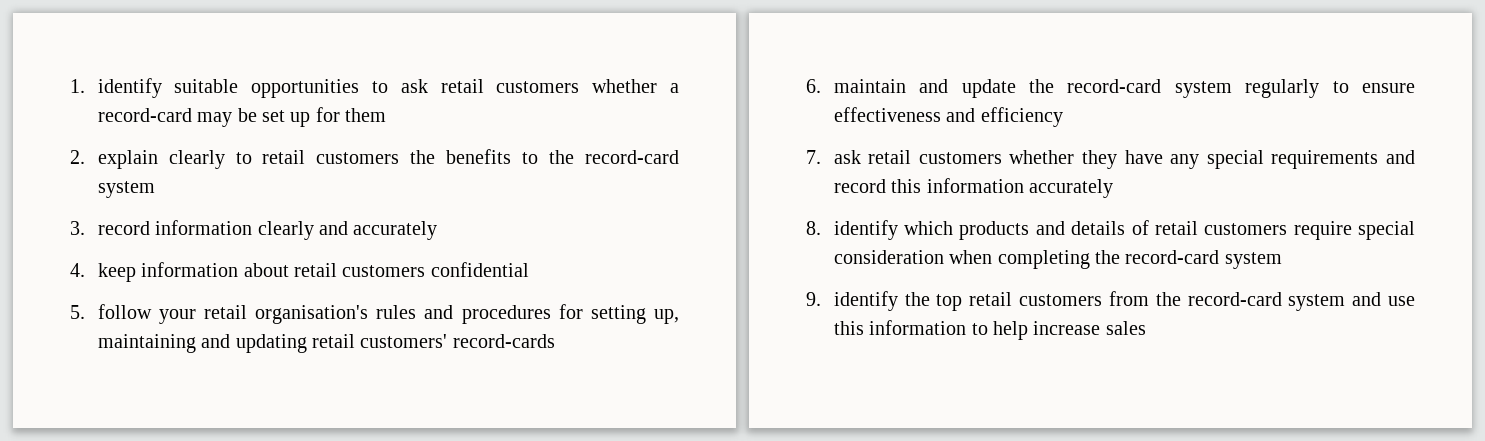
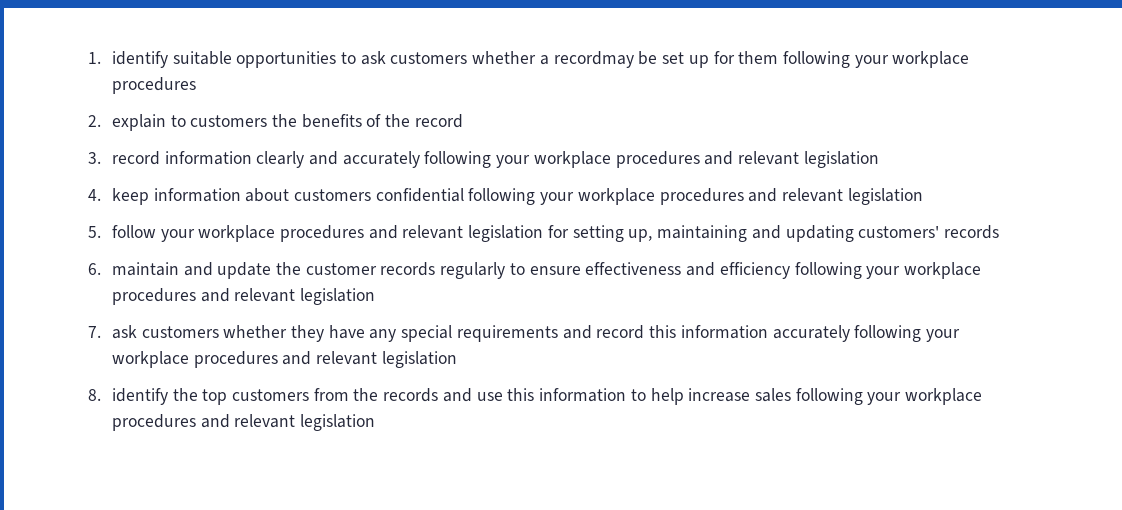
- 1. identify suitable opportunities to ask retail customers whether a record-card may be set up for them
- 2. explain clearly to retail customers the benefits to the record-card system
+ 1. identify suitable opportunities to ask customers whether a recordmay be set up for them following your workplace procedures
+ 2. explain to customers the benefits of the record
- 3. record information clearly and accurately
+ 3. record information clearly and accurately following your workplace procedures and relevant legislation
- 4. keep information about retail customers confidential
- 5. follow your retail organisation's rules and procedures for setting up, maintaining and updating retail customers' record-cards
+ 4. keep information about customers confidential following your workplace procedures and relevant legislation
+ 5. follow your workplace procedures and relevant legislation for setting up, maintaining and updating customers' records
- 6. maintain and update the record-card system regularly to ensure effectiveness and efficiency
+ 6. maintain and update the customer records regularly to ensure effectiveness and efficiency following your workplace procedures and relevant legislation
- 7. ask retail customers whether they have any special requirements and record this information accurately
- 8. identify which products and details of retail customers require special consideration when completing the record-card system
- 9. identify the top retail customers from the record-card system and use this information to help increase sales
+ 7. ask customers whether they have any special requirements and record this information accurately following your workplace procedures and relevant legislation
+ 8. identify the top customers from the records and use this information to help increase sales following your workplace procedures and relevant legislation

